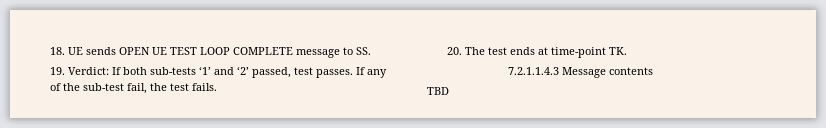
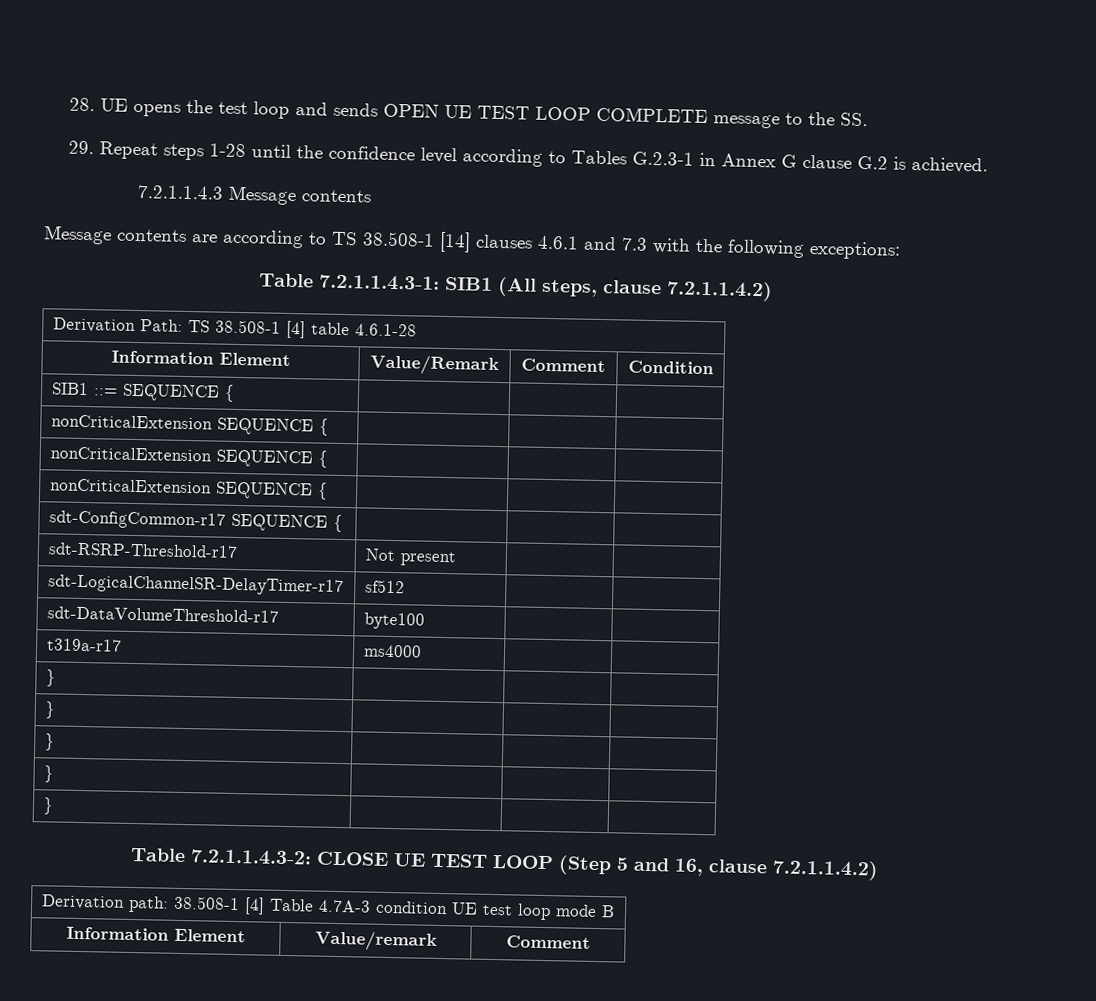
- 18. UE sends OPEN UE TEST LOOP COMPLETE message to SS.
+ 28. UE opens the test loop and sends OPEN UE TEST LOOP COMPLETE message to the SS.
- 19. Verdict: If both sub-tests ‘1’ and ‘2’ passed, test passes. If any of the sub-test fail, the test fails.
- 20. The test ends at time-point TK.
+ 29. Repeat steps 1-28 until the confidence level according to Tables G.2.3-1 in Annex G clause G.2 is achieved.
  7.2.1.1.4.3 Message contents
- TBD
+ Message contents are according to TS 38.508-1 [14] clauses 4.6.1 and 7.3 with the following exceptions:
+ Table 7.2.1.1.4.3-1: SIB1 (All steps, clause 7.2.1.1.4.2)
+ Derivation Path: TS 38.508-1 [4] table 4.6.1-28
+ Information Element | Value/Remark | Comment | Condition
+ SIB1 ::= SEQUENCE { | | |
+ nonCriticalExtension SEQUENCE { | | |
+ nonCriticalExtension SEQUENCE { | | |
+ nonCriticalExtension SEQUENCE { | | |
+ sdt-ConfigCommon-r17 SEQUENCE { | | |
+ sdt-RSRP-Threshold-r17 | Not present | |
+ sdt-LogicalChannelSR-DelayTimer-r17 | sf512 | |
+ sdt-DataVolumeThreshold-r17 | byte100 | |
+ t319a-r17 | ms4000 | |
+ } | | |
+ } | | |
+ } | | |
+ } | | |
+ } | | |
+ Table 7.2.1.1.4.3-2: CLOSE UE TEST LOOP (Step 5 and 16, clause 7.2.1.1.4.2)
+ Derivation path: 38.508-1 [4] Table 4.7A-3 condition UE test loop mode B
+ Information Element | Value/remark | Comment

